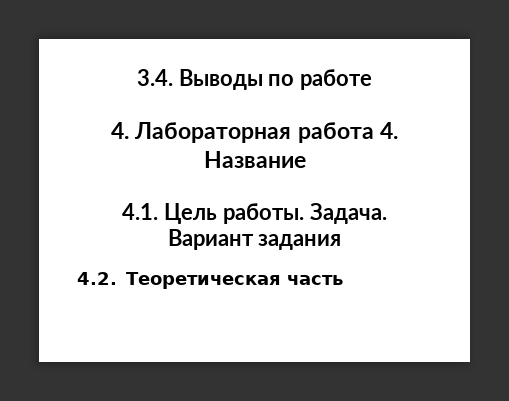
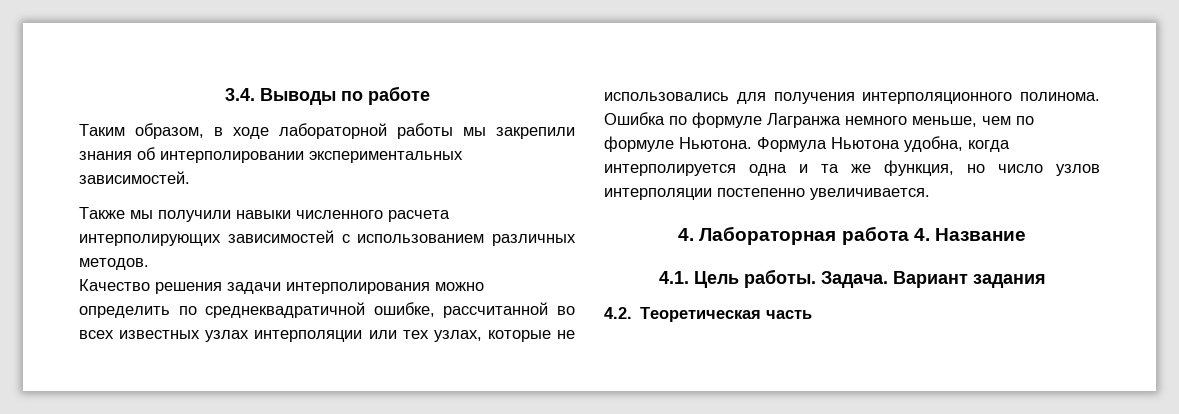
+ Таким образом, в ходе лабораторной работы мы закрепили знания об интерполировании экспериментальных зависимостей.
+ Также мы получили навыки численного расчета интерполирующих зависимостей с использованием различных методов.
+ Качество решения задачи интерполирования можно определить по среднеквадратичной ошибке, рассчитанной во всех известных узлах интерполяции или тех узлах, которые не использовались для получения интерполяционного полинома. Ошибка по формуле Лагранжа немного меньше, чем по формуле Ньютона. Формула Ньютона удобна, когда интерполируется одна и та же функция, но число узлов интерполяции постепенно увеличивается.

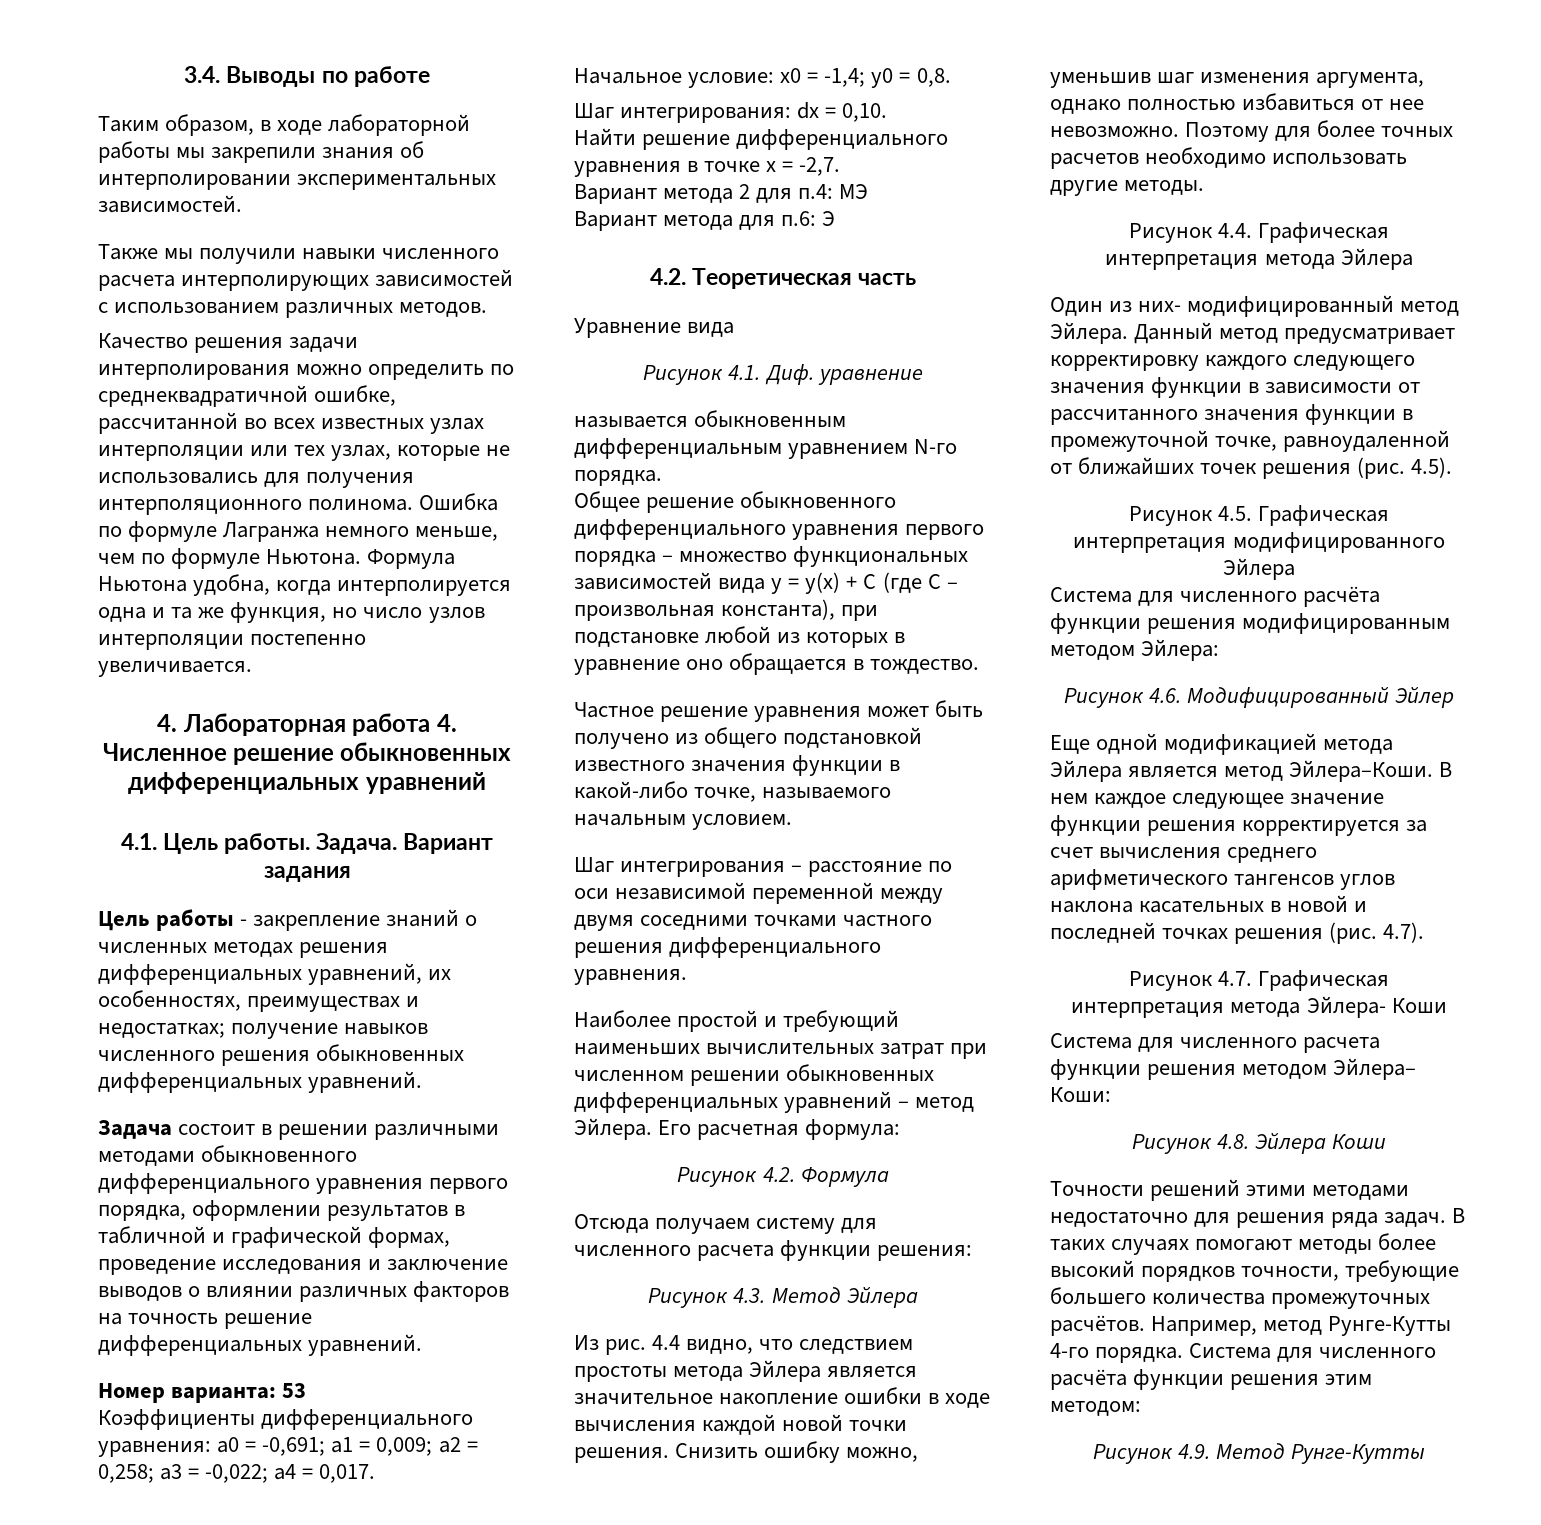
- 4. Лабораторная работа 4. Название
+ 4. Лабораторная работа 4. Численное решение обыкновенных дифференциальных уравнений
+ Цель работы - закрепление знаний о численных методах решения дифференциальных уравнений, их особенностях, преимуществах и недостатках; получение навыков численного решения обыкновенных дифференциальных уравнений.
+ Задача состоит в решении различными методами обыкновенного дифференциального уравнения первого порядка, оформлении результатов в табличной и графической формах, проведение исследования и заключение выводов о влиянии различных факторов на точность решение дифференциальных уравнений.
+ Номер варианта: 53
+ Коэффициенты дифференциального уравнения: a0 = -0,691; a1 = 0,009; a2 = 0,258; a3 = -0,022; a4 = 0,017.
+ Начальное условие: x0 = -1,4; y0 = 0,8.
+ Шаг интегрирования: dx = 0,10.
+ Найти решение дифференциального уравнения в точке x = -2,7.
+ Вариант метода 2 для п.4: МЭ
+ Вариант метода для п.6: Э
  4.2. Теоретическая часть
+ Уравнение вида
+ Рисунок 4.1. Диф. уравнение
+ называется обыкновенным дифференциальным уравнением N-го порядка.
+ Общее решение обыкновенного дифференциального уравнения первого порядка – множество функциональных зависимостей вида y = y(x) + C (где C – произвольная константа), при подстановке любой из которых в уравнение оно обращается в тождество.
+ Частное решение уравнения может быть получено из общего подстановкой известного значения функции в какой-либо точке, называемого начальным условием.
+ Шаг интегрирования – расстояние по оси независимой переменной между двумя соседними точками частного решения дифференциального уравнения.
+ Наиболее простой и требующий наименьших вычислительных затрат при численном решении обыкновенных дифференциальных уравнений – метод Эйлера. Его расчетная формула:
+ Рисунок 4.2. Формула
+ Отсюда получаем систему для численного расчета функции решения:
+ Рисунок 4.3. Метод Эйлера
+ Из рис. 4.4 видно, что следствием простоты метода Эйлера является значительное накопление ошибки в ходе вычисления каждой новой точки решения. Снизить ошибку можно, уменьшив шаг изменения аргумента, однако полностью избавиться от нее невозможно. Поэтому для более точных расчетов необходимо использовать другие методы.
+ Рисунок 4.4. Графическая интерпретация метода Эйлера
+ Один из них- модифицированный метод Эйлера. Данный метод предусматривает корректировку каждого следующего значения функции в зависимости от рассчитанного значения функции в промежуточной точке, равноудаленной от ближайших точек решения (рис. 4.5).
+ Рисунок 4.5. Графическая интерпретация модифицированного Эйлера
+ Система для численного расчёта функции решения модифицированным методом Эйлера:
+ Рисунок 4.6. Модифицированный Эйлер
+ Еще одной модификацией метода Эйлера является метод Эйлера–Коши. В нем каждое следующее значение функции решения корректируется за счет вычисления среднего арифметического тангенсов углов наклона касательных в новой и последней точках решения (рис. 4.7).
+ Рисунок 4.7. Графическая интерпретация метода Эйлера- Коши
+ Система для численного расчета функции решения методом Эйлера– Коши:
+ Рисунок 4.8. Эйлера Коши
+ Точности решений этими методами недостаточно для решения ряда задач. В таких случаях помогают методы более высокий порядков точности, требующие большего количества промежуточных расчётов. Например, метод Рунге-Кутты 4-го порядка. Система для численного расчёта функции решения этим методом:
+ Рисунок 4.9. Метод Рунге-Кутты

